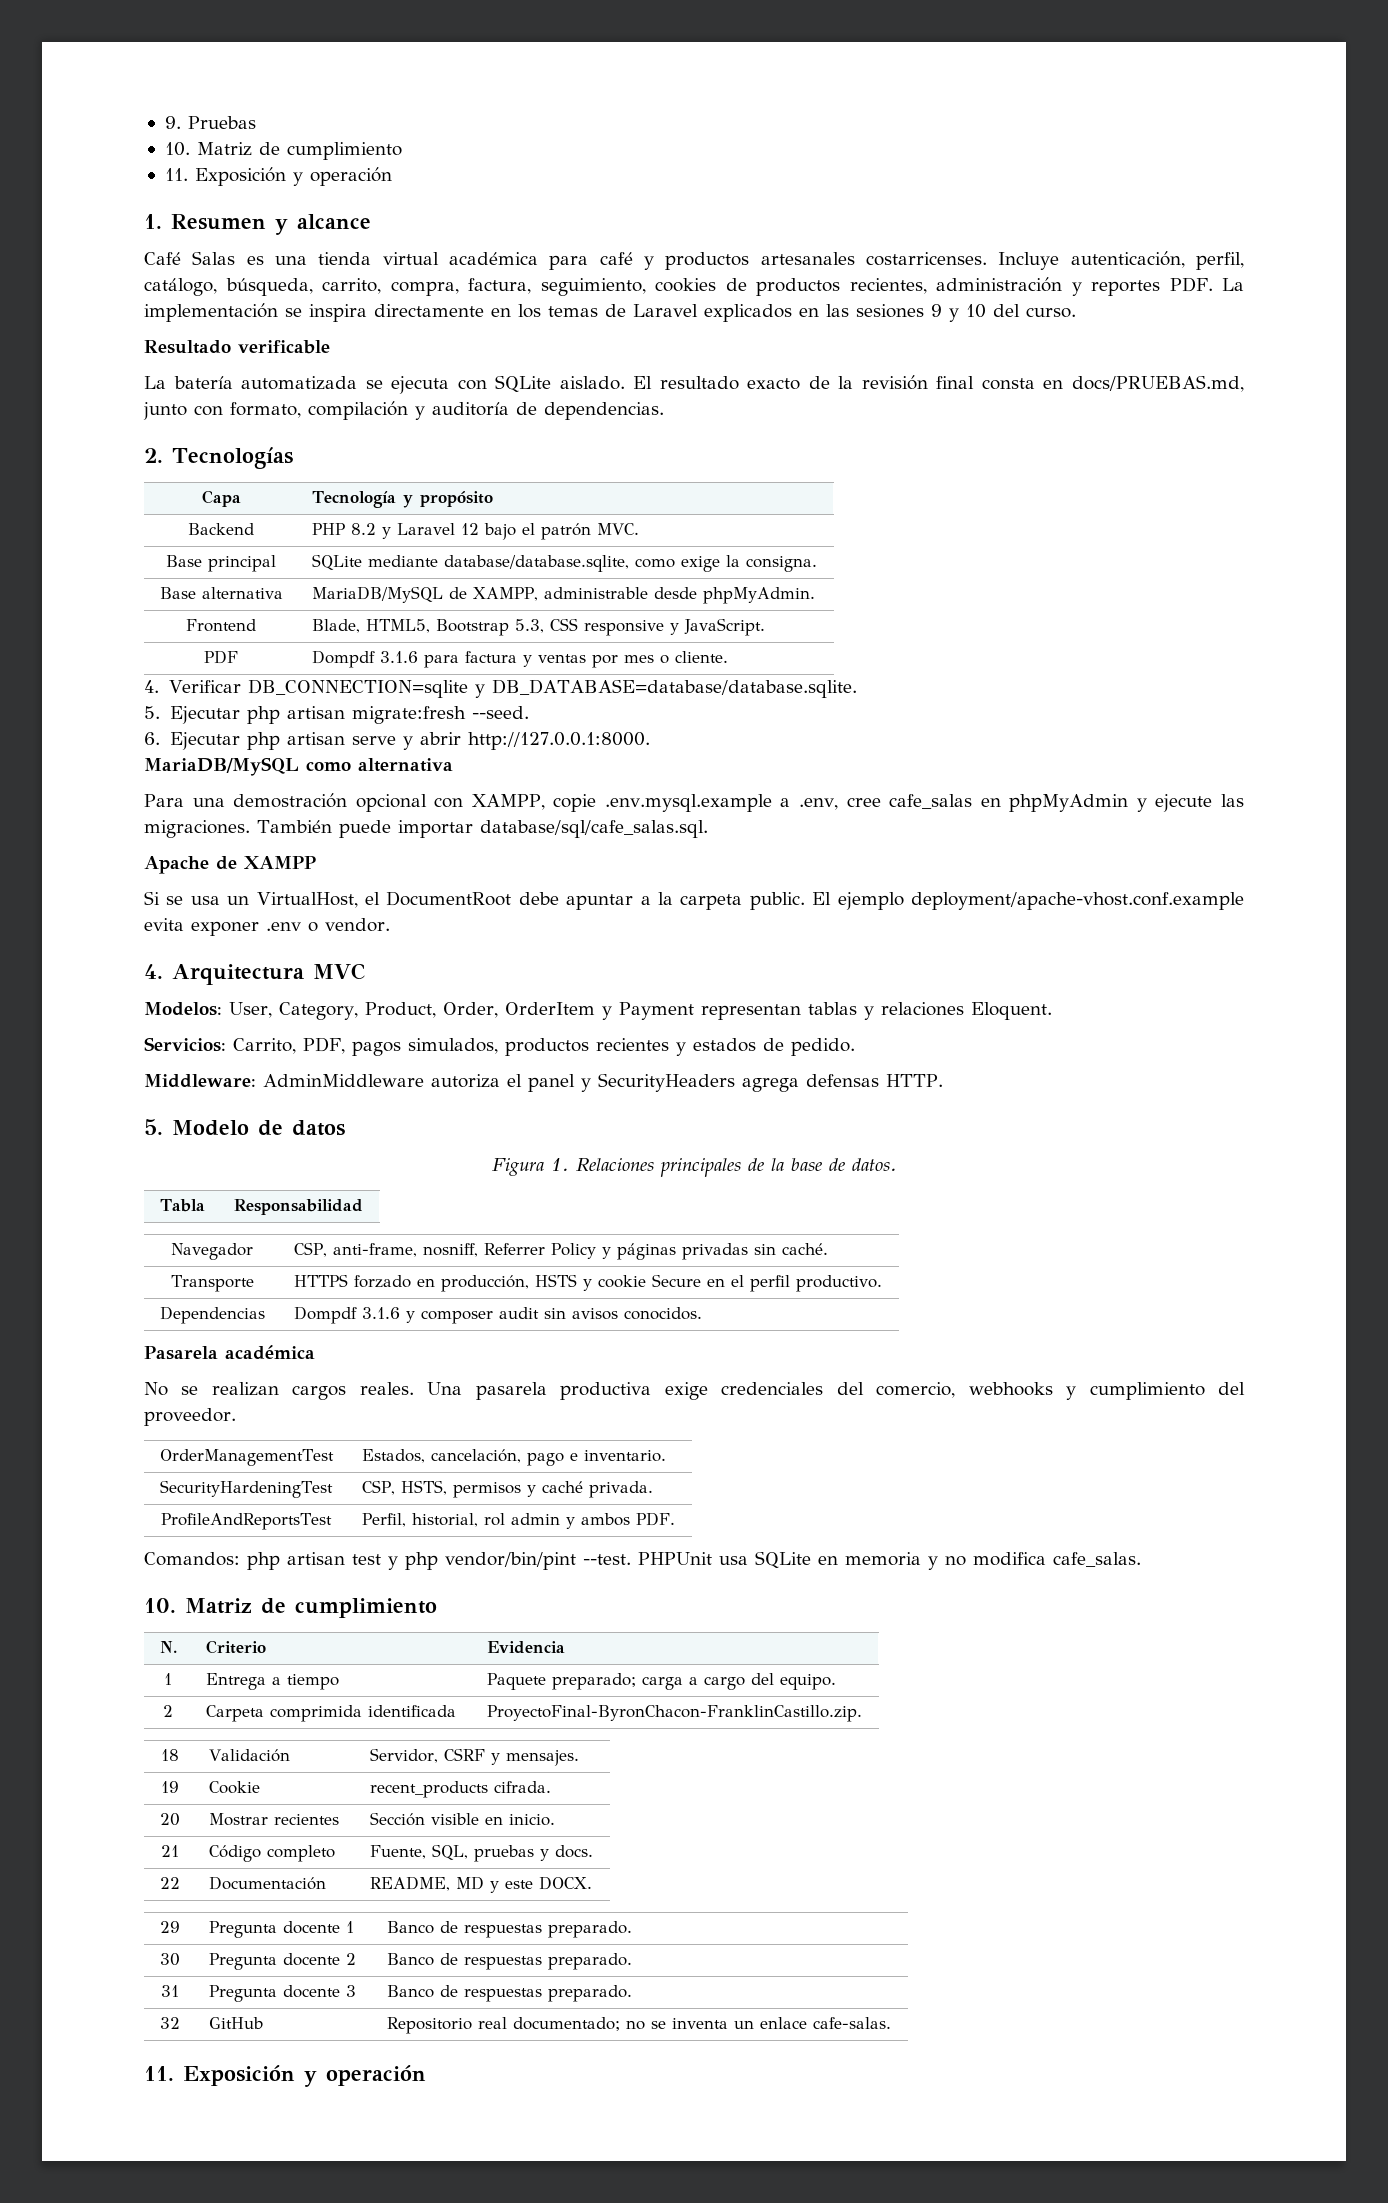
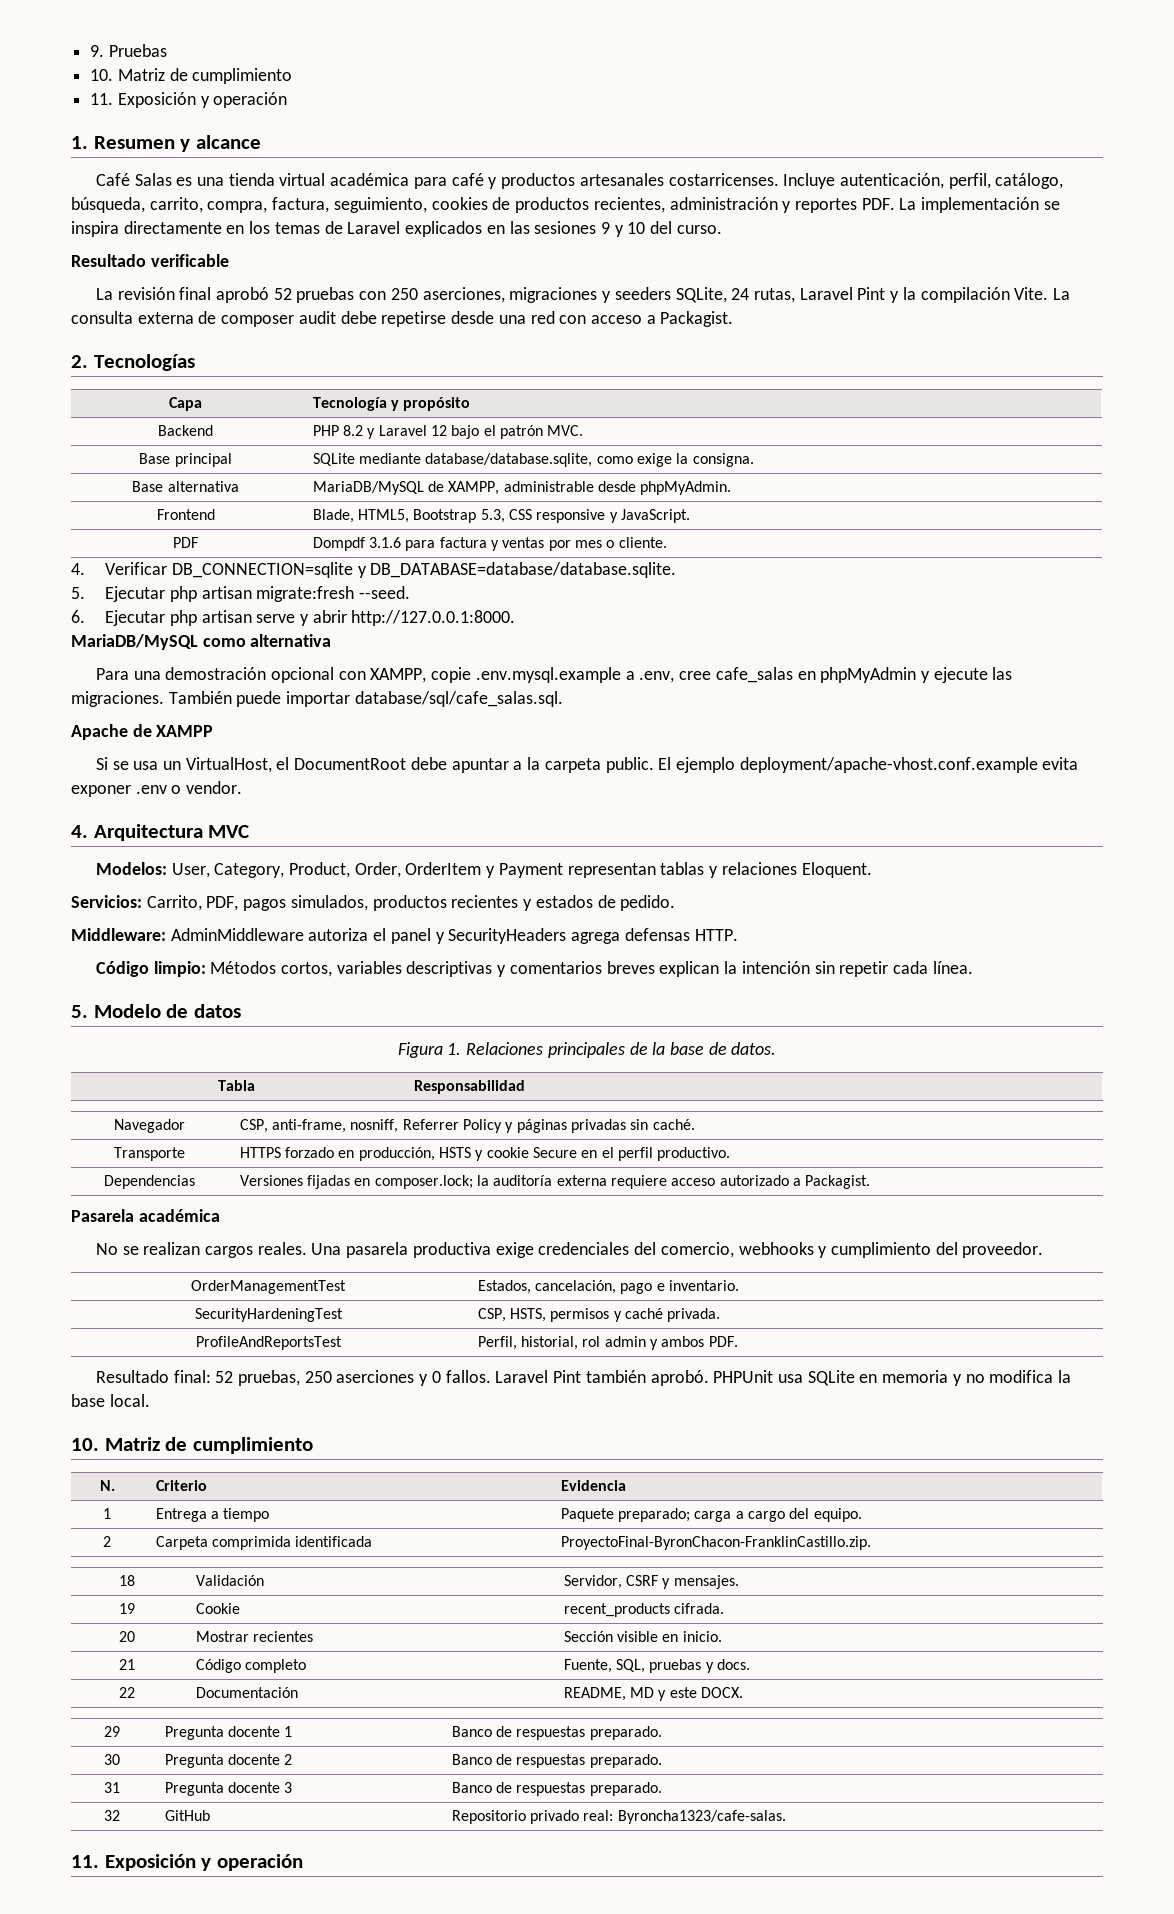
- La batería automatizada se ejecuta con SQLite aislado. El resultado exacto de la revisión final consta en docs/PRUEBAS.md, junto con formato, compilación y auditoría de dependencias.
+ La revisión final aprobó 52 pruebas con 250 aserciones, migraciones y seeders SQLite, 24 rutas, Laravel Pint y la compilación Vite. La consulta externa de composer audit debe repetirse desde una red con acceso a Packagist.
+ Código limpio: Métodos cortos, variables descriptivas y comentarios breves explican la intención sin repetir cada línea.
- Dependencias | Dompdf 3.1.6 y composer audit sin avisos conocidos.
+ Dependencias | Versiones fijadas en composer.lock; la auditoría externa requiere acceso autorizado a Packagist.
- Comandos: php artisan test y php vendor/bin/pint --test.
+ Resultado final: 52 pruebas, 250 aserciones y 0 fallos. Laravel Pint también aprobó.
- PHPUnit usa SQLite en memoria y no modifica cafe_salas.
+ PHPUnit usa SQLite en memoria y no modifica la base local.
- 32 | GitHub | Repositorio real documentado; no se inventa un enlace cafe-salas.
+ 32 | GitHub | Repositorio privado real: Byroncha1323/cafe-salas.

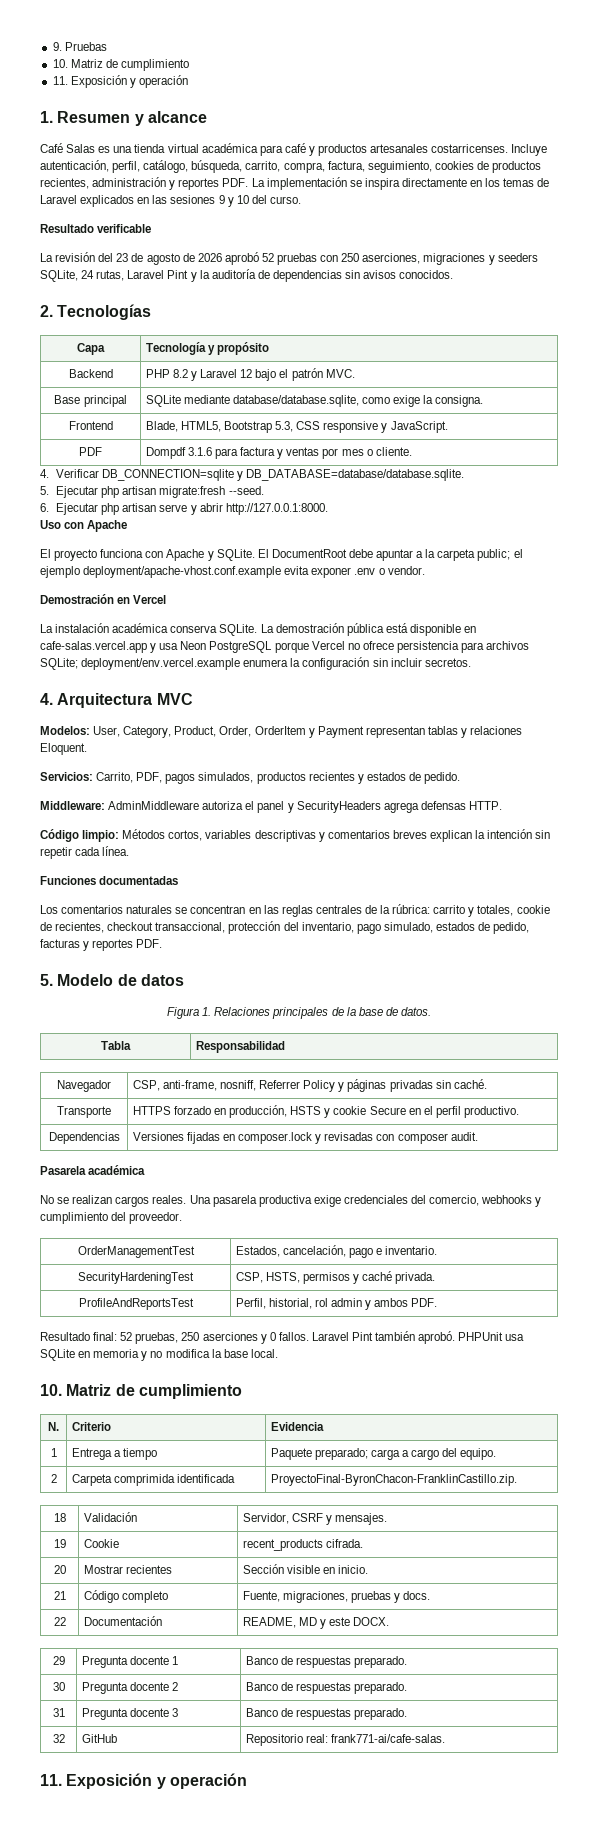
- La revisión final aprobó 52 pruebas con 250 aserciones, migraciones y seeders SQLite, 24 rutas, Laravel Pint y la compilación Vite. La consulta externa de composer audit debe repetirse desde una red con acceso a Packagist.
+ La revisión del 23 de agosto de 2026 aprobó 52 pruebas con 250 aserciones, migraciones y seeders SQLite, 24 rutas, Laravel Pint y la auditoría de dependencias sin avisos conocidos.
- Base alternativa | MariaDB/MySQL de XAMPP, administrable desde phpMyAdmin.
- MariaDB/MySQL como alternativa
- Para una demostración opcional con XAMPP, copie .env.mysql.example a .env, cree cafe_salas en phpMyAdmin y ejecute las migraciones. También puede importar database/sql/cafe_salas.sql.
- Apache de XAMPP
- Si se usa un VirtualHost, el DocumentRoot debe apuntar a la carpeta public. El ejemplo deployment/apache-vhost.conf.example evita exponer .env o vendor.
+ Uso con Apache
+ El proyecto funciona con Apache y SQLite. El DocumentRoot debe apuntar a la carpeta public; el ejemplo deployment/apache-vhost.conf.example evita exponer .env o vendor.
+ Demostración en Vercel
+ La instalación académica conserva SQLite. La demostración pública está disponible en cafe-salas.vercel.app y usa Neon PostgreSQL porque Vercel no ofrece persistencia para archivos SQLite; deployment/env.vercel.example enumera la configuración sin incluir secretos.
+ Funciones documentadas
+ Los comentarios naturales se concentran en las reglas centrales de la rúbrica: carrito y totales, cookie de recientes, checkout transaccional, protección del inventario, pago simulado, estados de pedido, facturas y reportes PDF.
- Dependencias | Versiones fijadas en composer.lock; la auditoría externa requiere acceso autorizado a Packagist.
+ Dependencias | Versiones fijadas en composer.lock y revisadas con composer audit.
- 21 | Código completo | Fuente, SQL, pruebas y docs.
+ 21 | Código completo | Fuente, migraciones, pruebas y docs.
- 32 | GitHub | Repositorio privado real: Byroncha1323/cafe-salas.
+ 32 | GitHub | Repositorio real: frank771-ai/cafe-salas.

